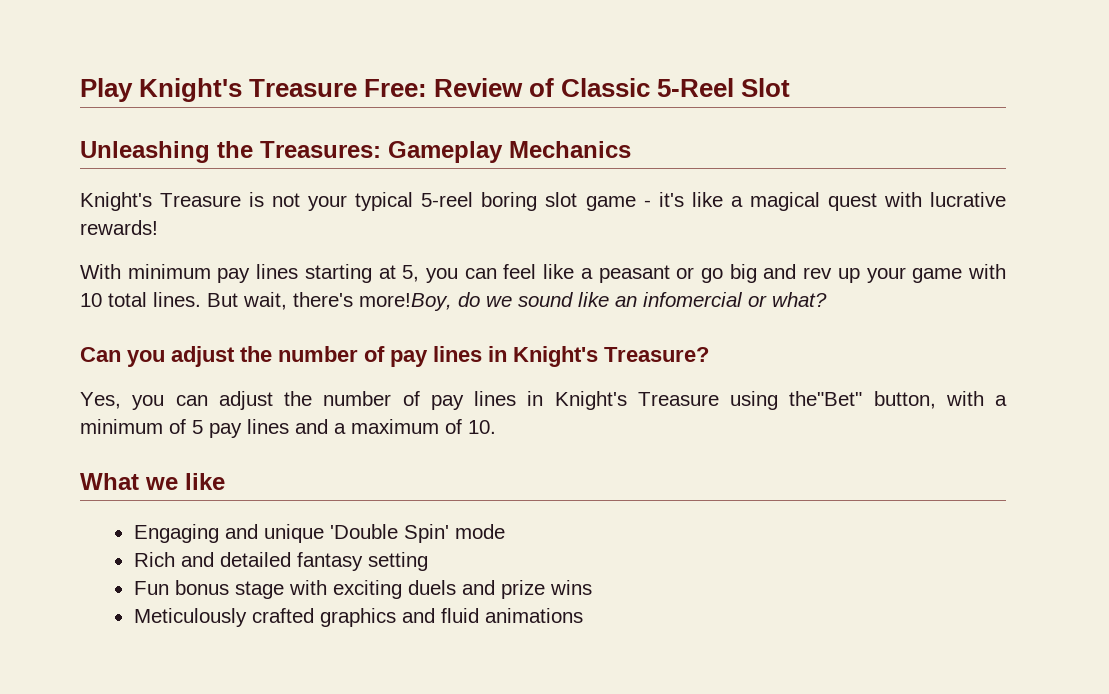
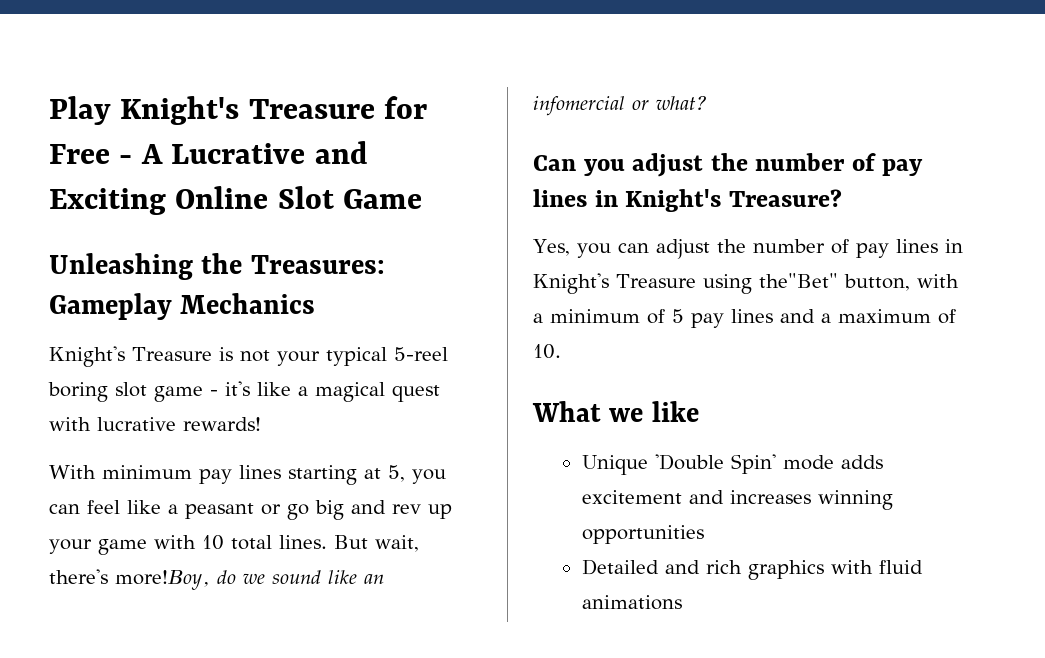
- Play Knight's Treasure Free: Review of Classic 5-Reel Slot
+ Play Knight's Treasure for Free - A Lucrative and Exciting Online Slot Game
- Engaging and unique 'Double Spin' mode
- Rich and detailed fantasy setting
- Fun bonus stage with exciting duels and prize wins
- Meticulously crafted graphics and fluid animations
+ Unique 'Double Spin' mode adds excitement and increases winning opportunities
+ Detailed and rich graphics with fluid animations

